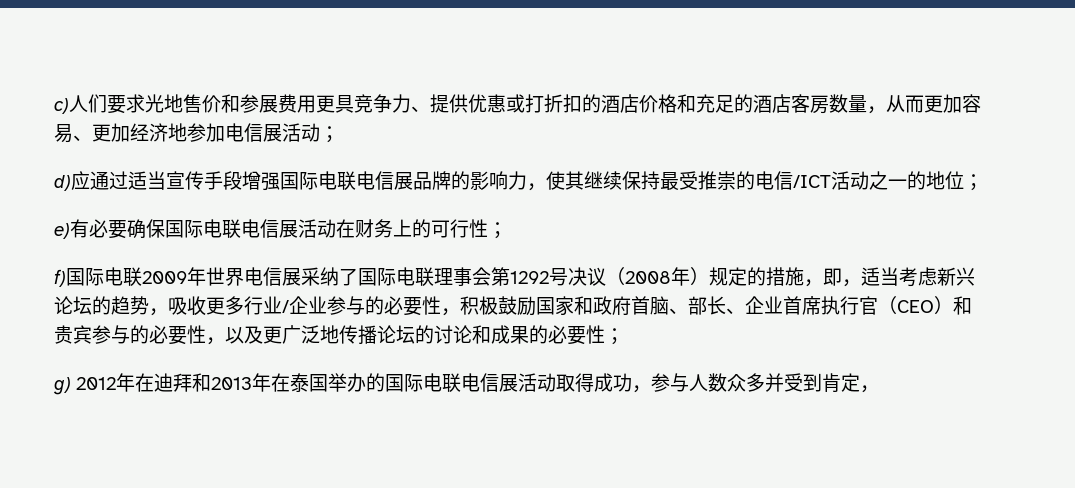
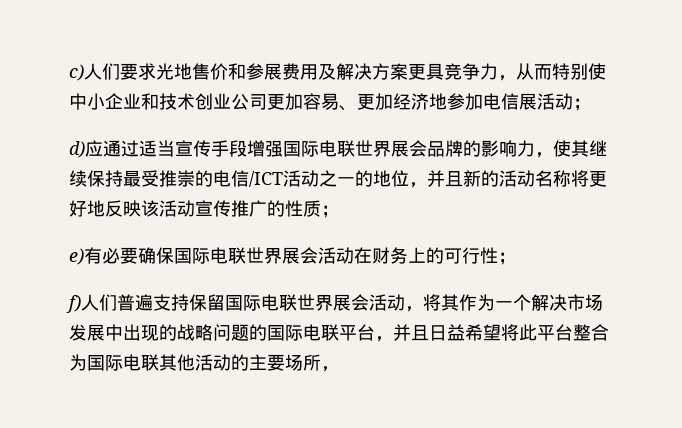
- c)人们要求光地售价和参展费用更具竞争力、提供优惠或打折扣的酒店价格和充足的酒店客房数量，从而更加容易、更加经济地参加电信展活动；
+ c)人们要求光地售价和参展费用及解决方案更具竞争力，从而特别使中小企业和技术创业公司更加容易、更加经济地参加电信展活动；
- d)应通过适当宣传手段增强国际电联电信展品牌的影响力，使其继续保持最受推崇的电信/ICT活动之一的地位；
+ d)应通过适当宣传手段增强国际电联世界展会品牌的影响力，使其继续保持最受推崇的电信/ICT活动之一的地位，并且新的活动名称将更好地反映该活动宣传推广的性质；
- e)有必要确保国际电联电信展活动在财务上的可行性；
+ e)有必要确保国际电联世界展会活动在财务上的可行性；
- f)国际电联2009年世界电信展采纳了国际电联理事会第1292号决议（2008年）规定的措施，即，适当考虑新兴论坛的趋势，吸收更多行业/企业参与的必要性，积极鼓励国家和政府首脑、部长、企业首席执行官（CEO）和贵宾参与的必要性，以及更广泛地传播论坛的讨论和成果的必要性；
- g) 2012年在迪拜和2013年在泰国举办的国际电联电信展活动取得成功，参与人数众多并受到肯定，
+ f)人们普遍支持保留国际电联世界展会活动，将其作为一个解决市场发展中出现的战略问题的国际电联平台，并且日益希望将此平台整合为国际电联其他活动的主要场所，

